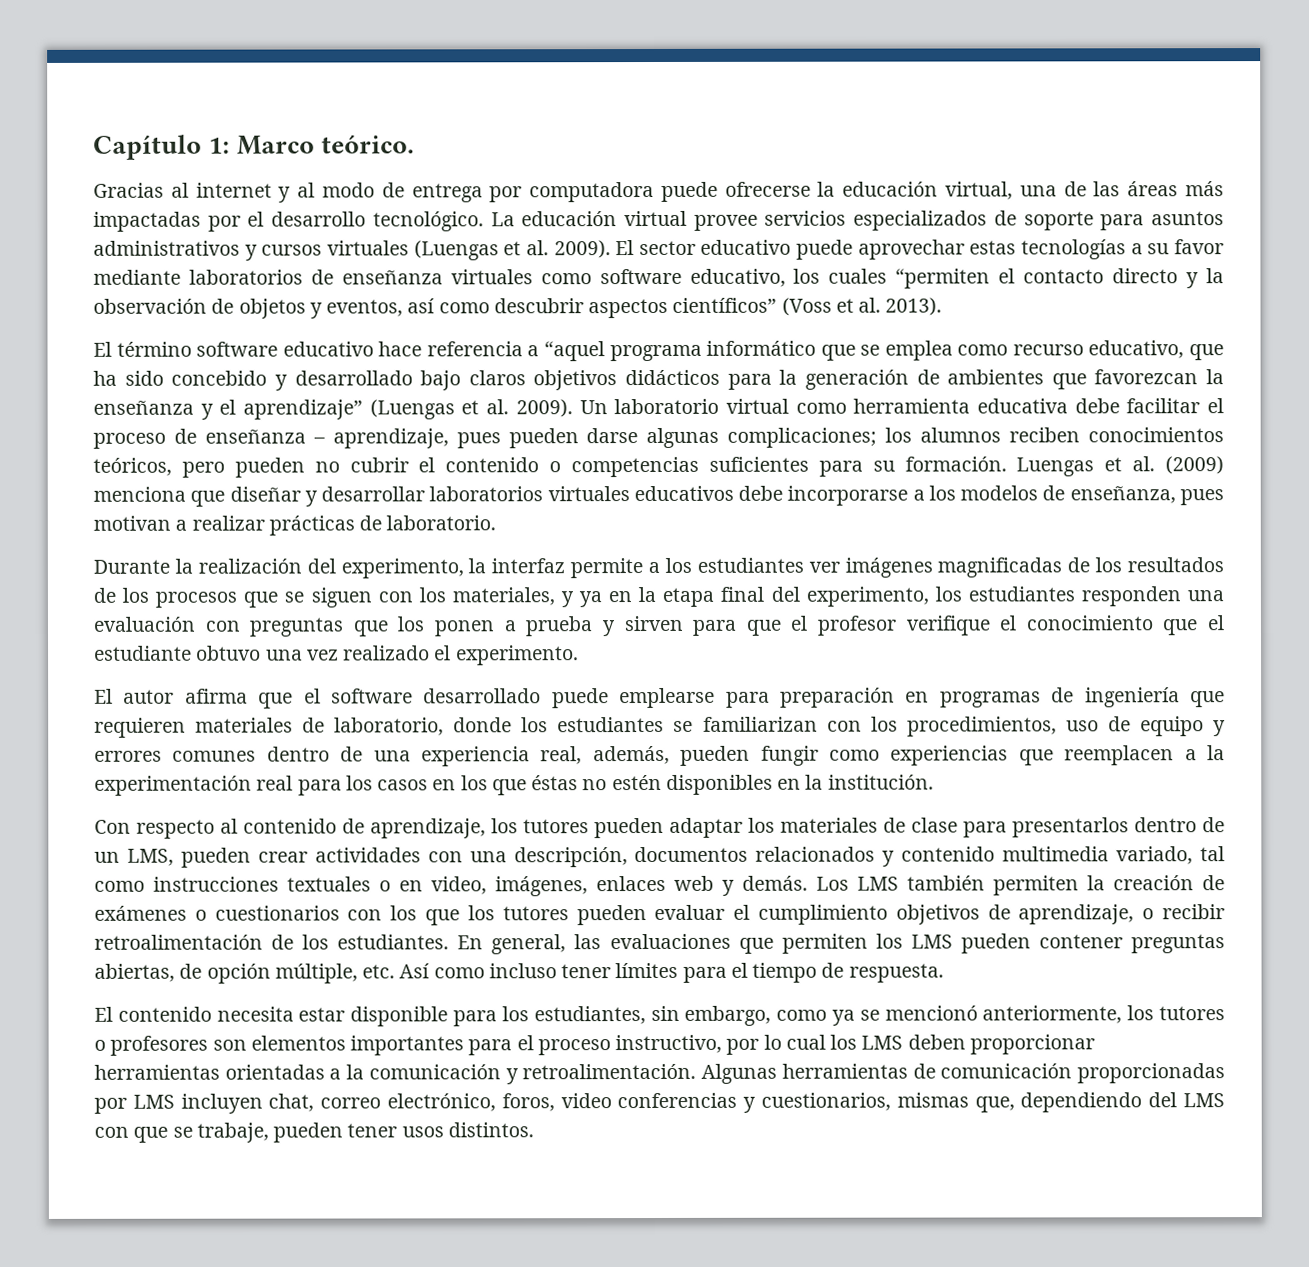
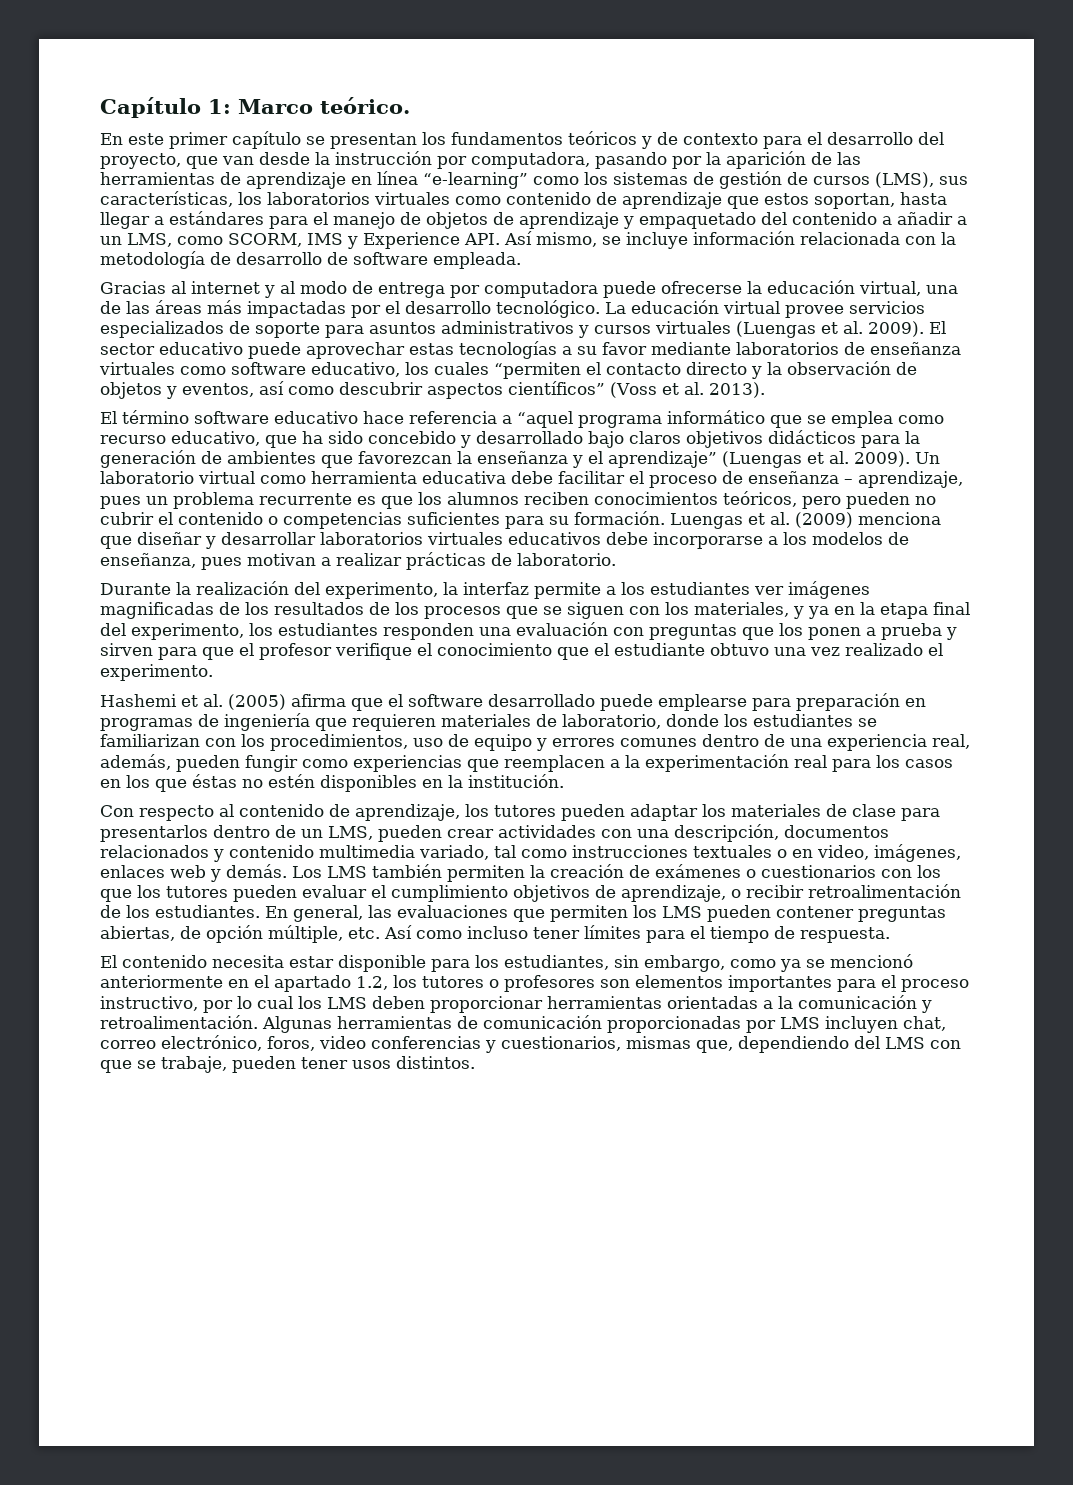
+ En este primer capítulo se presentan los fundamentos teóricos y de contexto para el desarrollo del proyecto, que van desde la instrucción por computadora, pasando por la aparición de las herramientas de aprendizaje en línea “e-learning” como los sistemas de gestión de cursos (LMS), sus características, los laboratorios virtuales como contenido de aprendizaje que estos soportan, hasta llegar a estándares para el manejo de objetos de aprendizaje y empaquetado del contenido a añadir a un LMS, como SCORM, IMS y Experience API. Así mismo, se incluye información relacionada con la metodología de desarrollo de software empleada.
- Un laboratorio virtual como herramienta educativa debe facilitar el proceso de enseñanza – aprendizaje, pues pueden darse algunas complicaciones; los alumnos reciben conocimientos teóricos, pero pueden no cubrir el contenido o competencias suficientes para su formación.
+ Un laboratorio virtual como herramienta educativa debe facilitar el proceso de enseñanza – aprendizaje, pues un problema recurrente es que los alumnos reciben conocimientos teóricos, pero pueden no cubrir el contenido o competencias suficientes para su formación.
- El autor afirma que el software desarrollado puede emplearse para preparación en programas de ingeniería que requieren materiales de laboratorio, donde los estudiantes se familiarizan con los procedimientos, uso de equipo y errores comunes dentro de una experiencia real, además, pueden fungir como experiencias que reemplacen a la experimentación real para los casos en los que éstas no estén disponibles en la institución.
+ Hashemi et al. (2005) afirma que el software desarrollado puede emplearse para preparación en programas de ingeniería que requieren materiales de laboratorio, donde los estudiantes se familiarizan con los procedimientos, uso de equipo y errores comunes dentro de una experiencia real, además, pueden fungir como experiencias que reemplacen a la experimentación real para los casos en los que éstas no estén disponibles en la institución.
- El contenido necesita estar disponible para los estudiantes, sin embargo, como ya se mencionó anteriormente, los tutores o profesores son elementos importantes para el proceso instructivo, por lo cual los LMS deben proporcionar herramientas orientadas a la comunicación y retroalimentación.
+ El contenido necesita estar disponible para los estudiantes, sin embargo, como ya se mencionó anteriormente en el apartado 1.2, los tutores o profesores son elementos importantes para el proceso instructivo, por lo cual los LMS deben proporcionar herramientas orientadas a la comunicación y retroalimentación.

